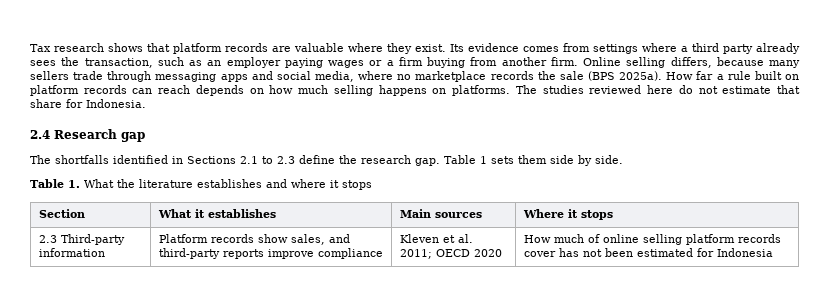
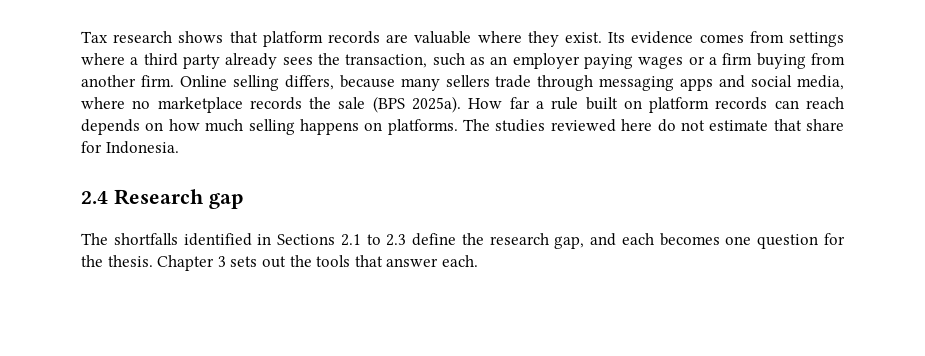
- The shortfalls identified in Sections 2.1 to 2.3 define the research gap. Table 1 sets them side by side.
- Table 1. What the literature establishes and where it stops
- Section | What it establishes | Main sources | Where it stops
- 2.3 Third-party information | Platform records show sales, and third-party reports improve compliance | Kleven et al. 2011; OECD 2020 | How much of online selling platform records cover has not been estimated for Indonesia
+ The shortfalls identified in Sections 2.1 to 2.3 define the research gap, and each becomes one question for the thesis. Chapter 3 sets out the tools that answer each.

